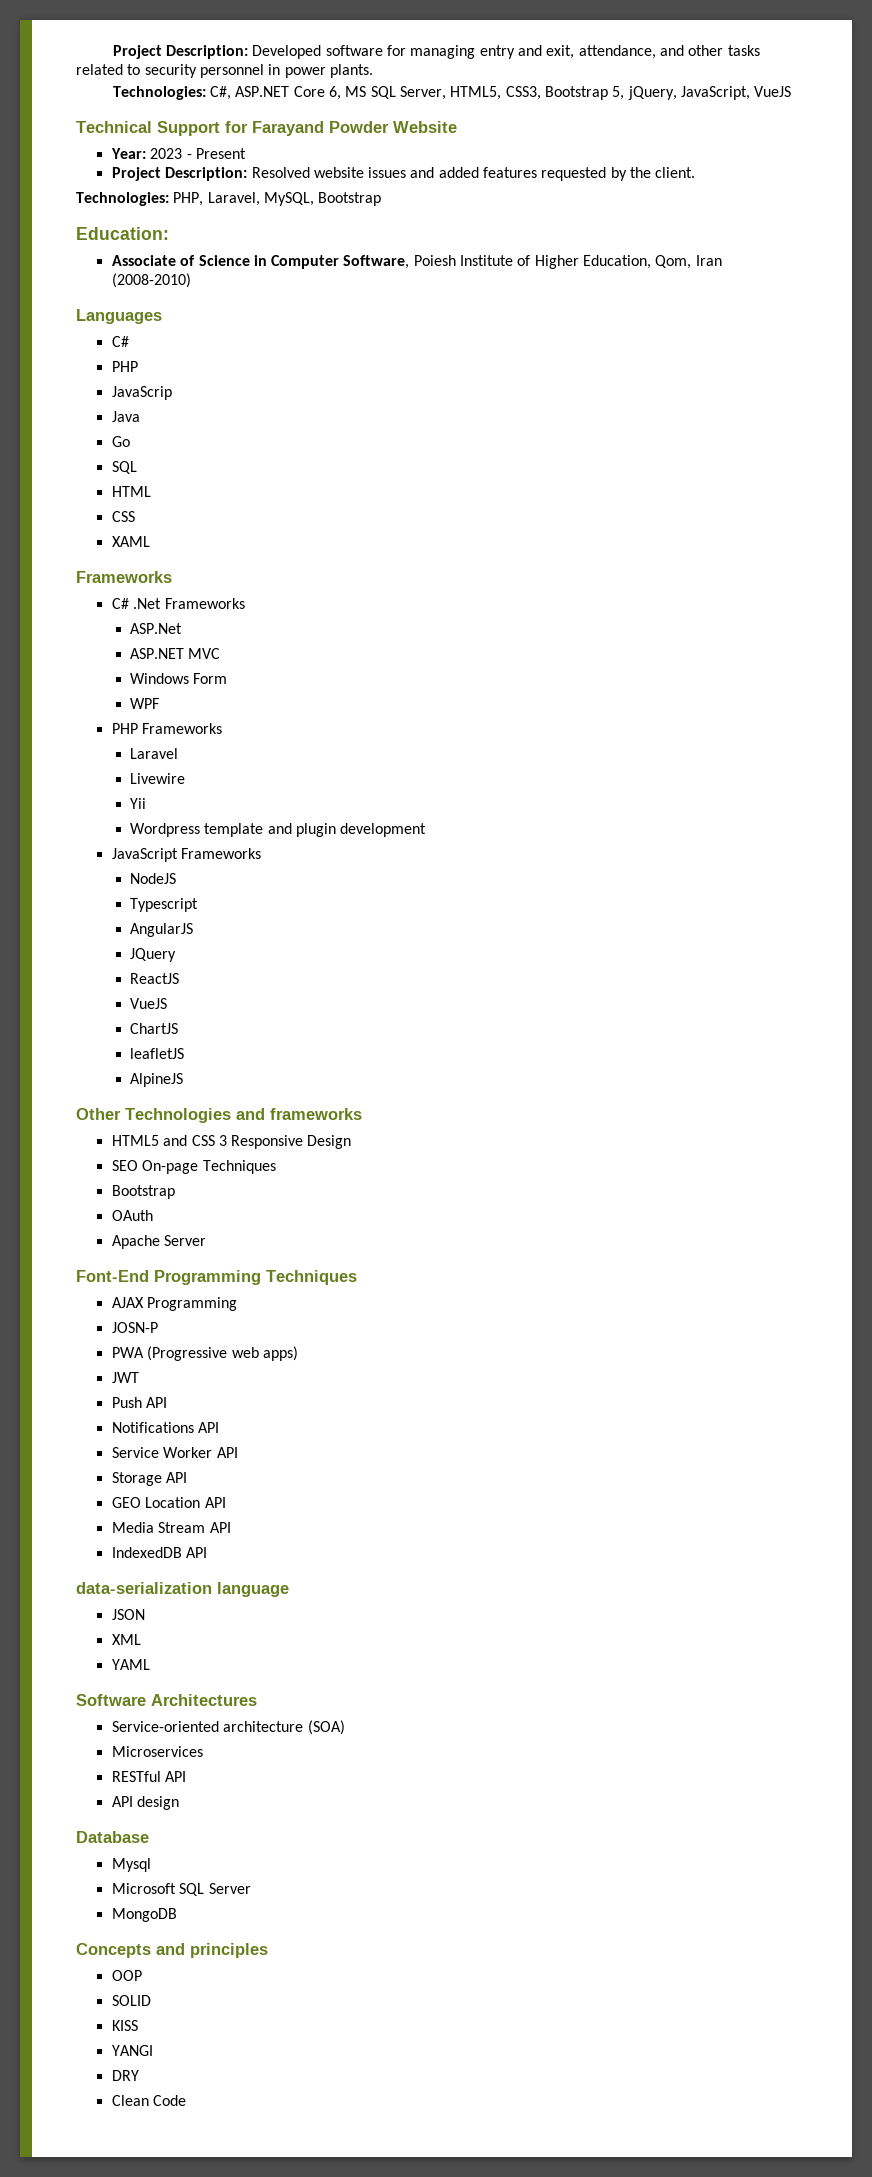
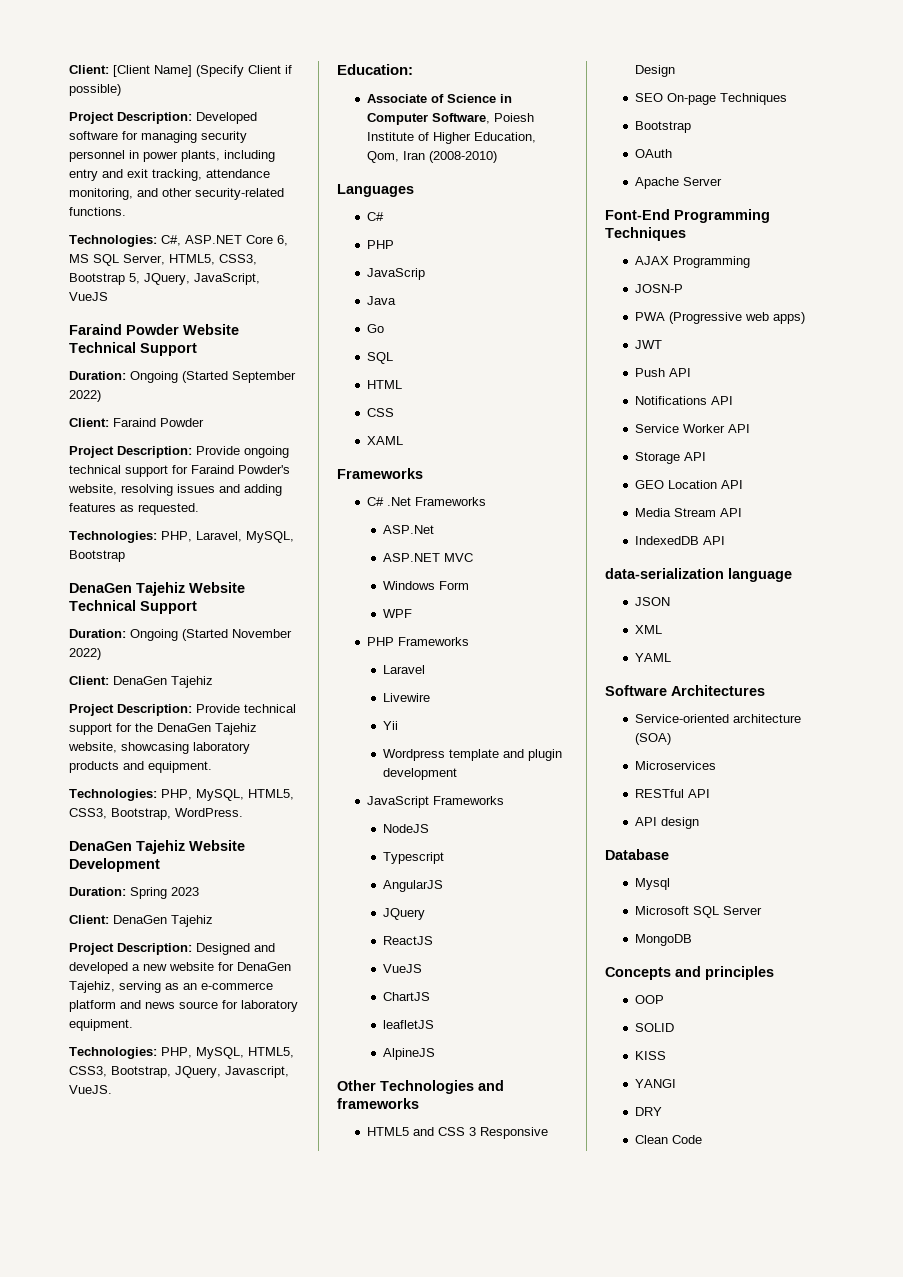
+ Client: [Client Name] (Specify Client if possible)
- Project Description: Developed software for managing entry and exit, attendance, and other tasks related to security personnel in power plants.
+ Project Description: Developed software for managing security personnel in power plants, including entry and exit tracking, attendance monitoring, and other security-related functions.
- Technologies: C#, ASP.NET Core 6, MS SQL Server, HTML5, CSS3, Bootstrap 5, jQuery, JavaScript, VueJS
+ Technologies: C#, ASP.NET Core 6, MS SQL Server, HTML5, CSS3, Bootstrap 5, JQuery, JavaScript, VueJS
- Technical Support for Farayand Powder Website
- Year: 2023 - Present
- Project Description: Resolved website issues and added features requested by the client.
+ Faraind Powder Website Technical Support
+ Duration: Ongoing (Started September 2022)
+ Client: Faraind Powder
+ Project Description: Provide ongoing technical support for Faraind Powder's website, resolving issues and adding features as requested.
+ DenaGen Tajehiz Website Technical Support
+ Duration: Ongoing (Started November 2022)
+ Client: DenaGen Tajehiz
+ Project Description: Provide technical support for the DenaGen Tajehiz website, showcasing laboratory products and equipment.
+ Technologies: PHP, MySQL, HTML5, CSS3, Bootstrap, WordPress.
+ DenaGen Tajehiz Website Development
+ Duration: Spring 2023
+ Client: DenaGen Tajehiz
+ Project Description: Designed and developed a new website for DenaGen Tajehiz, serving as an e-commerce platform and news source for laboratory equipment.
+ Technologies: PHP, MySQL, HTML5, CSS3, Bootstrap, JQuery, Javascript, VueJS.

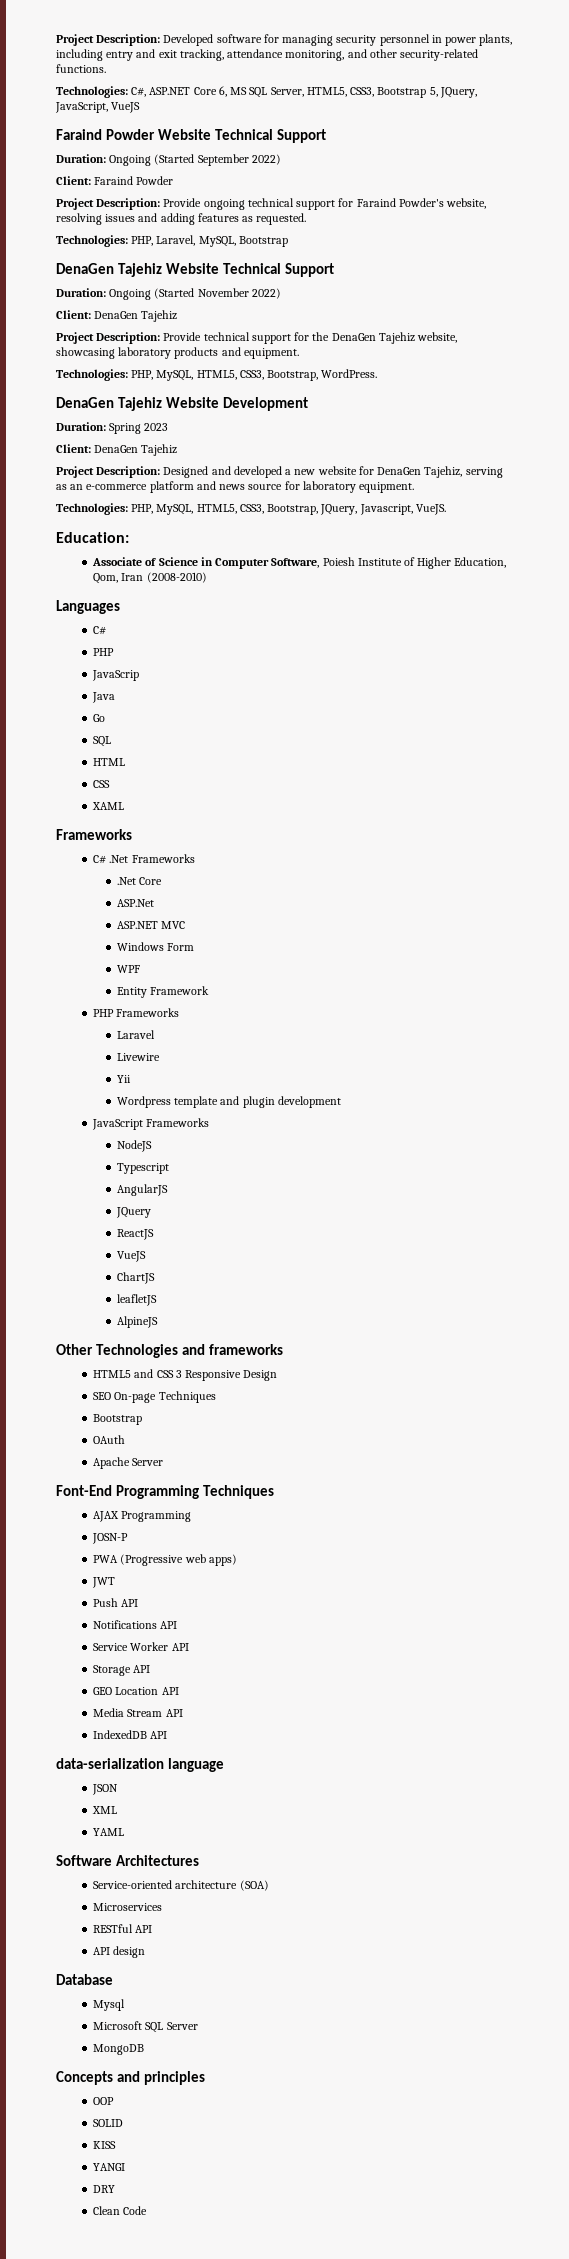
- Client: [Client Name] (Specify Client if possible)
+ .Net Core
+ Entity Framework

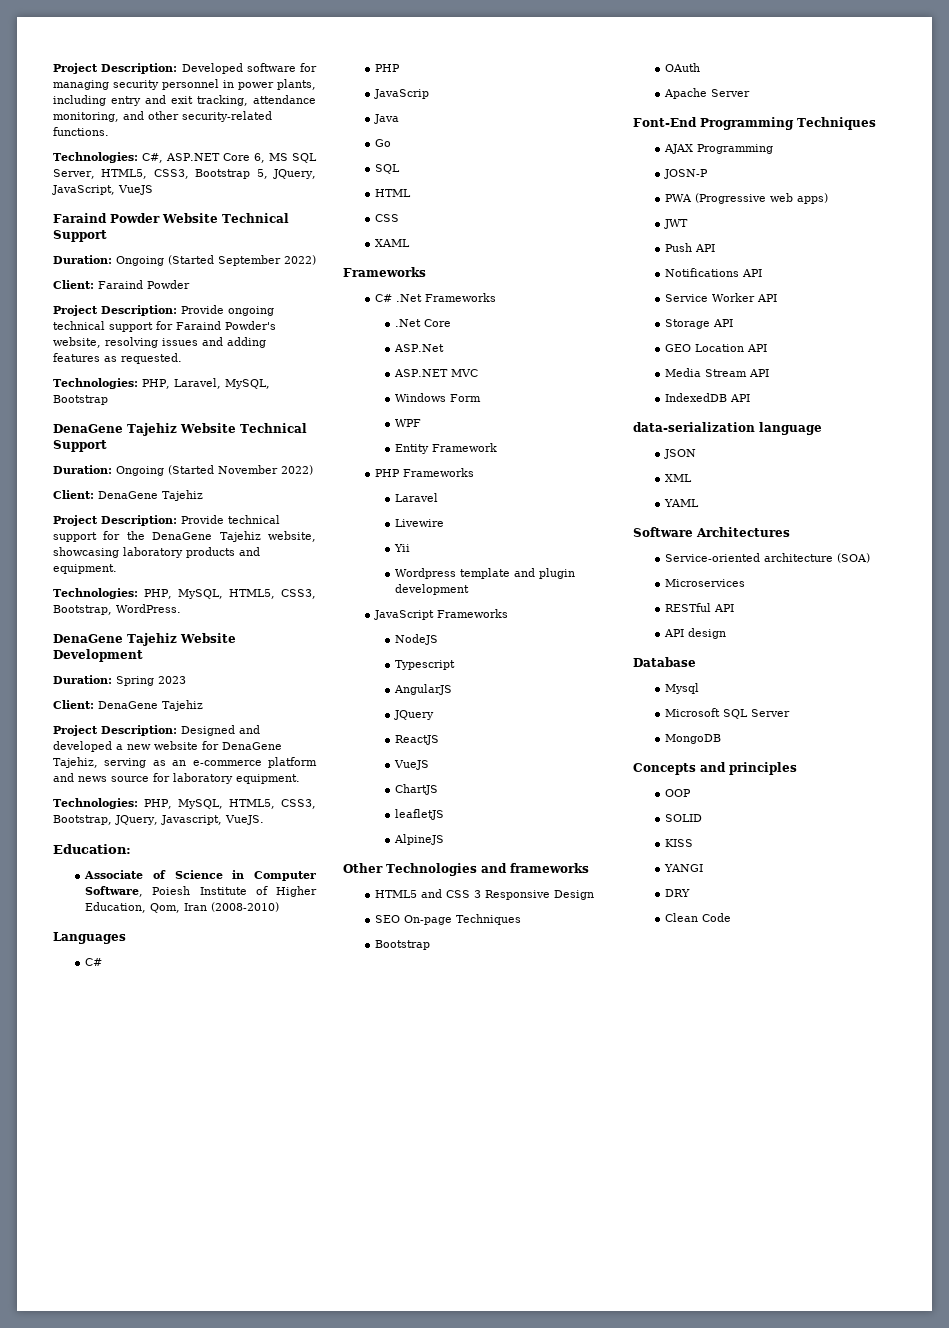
- DenaGen Tajehiz Website Technical Support
+ DenaGene Tajehiz Website Technical Support
  Duration: Ongoing (Started November 2022)
- Client: DenaGen Tajehiz
+ Client: DenaGene Tajehiz
- Project Description: Provide technical support for the DenaGen Tajehiz website, showcasing laboratory products and equipment.
+ Project Description: Provide technical support for the DenaGene Tajehiz website, showcasing laboratory products and equipment.
- DenaGen Tajehiz Website Development
+ DenaGene Tajehiz Website Development
  Duration: Spring 2023
- Client: DenaGen Tajehiz
+ Client: DenaGene Tajehiz
- Project Description: Designed and developed a new website for DenaGen Tajehiz, serving as an e-commerce platform and news source for laboratory equipment.
+ Project Description: Designed and developed a new website for DenaGene Tajehiz, serving as an e-commerce platform and news source for laboratory equipment.

